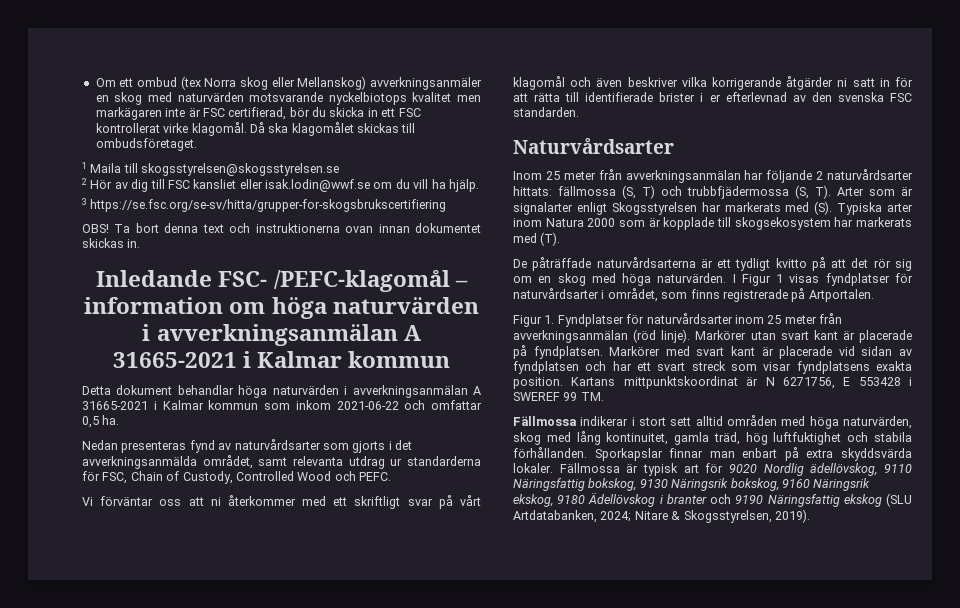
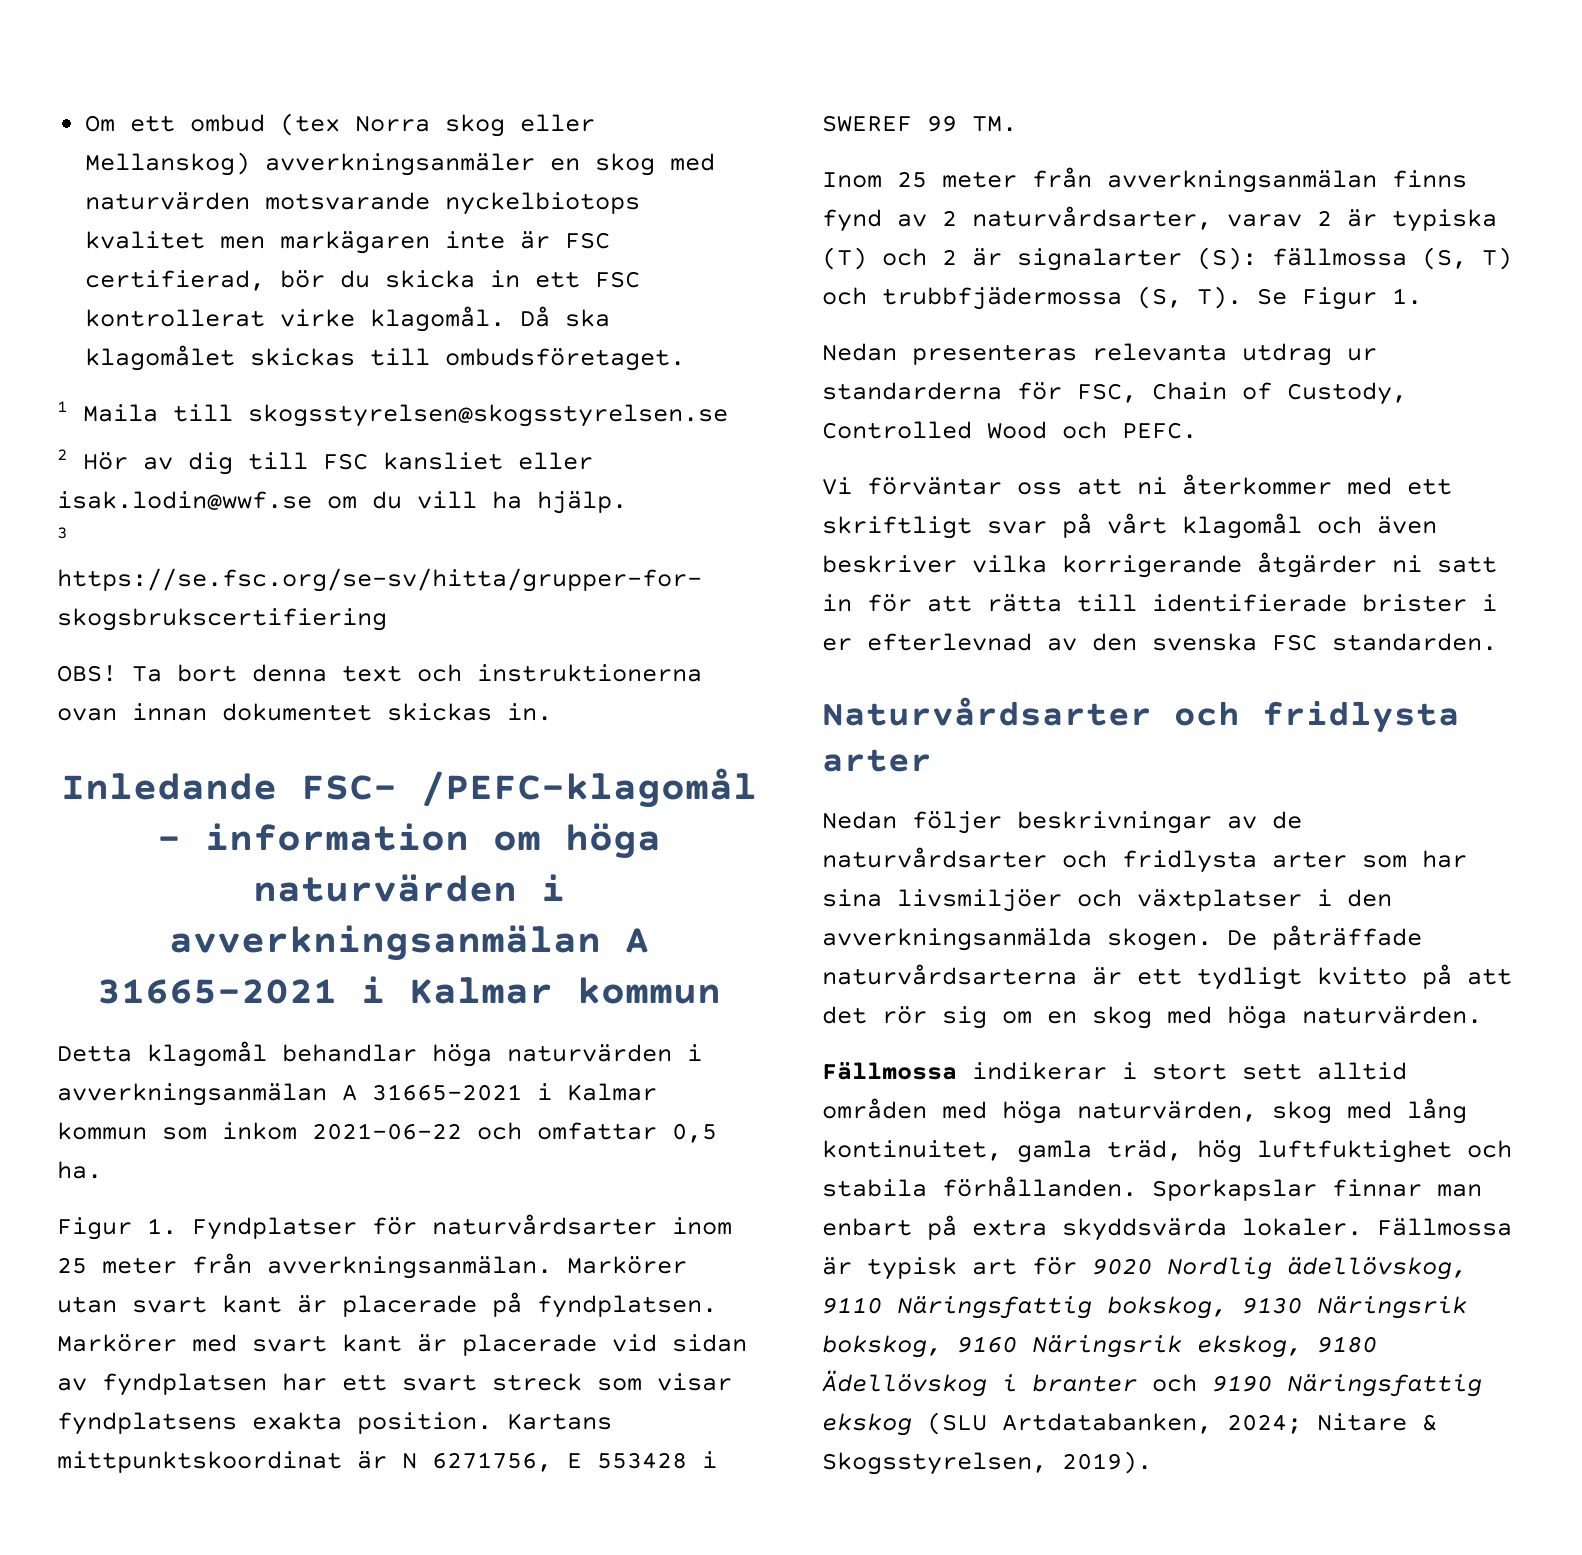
- Detta dokument behandlar höga naturvärden i avverkningsanmälan A 31665-2021 i Kalmar kommun som inkom 2021-06-22 och omfattar 0,5 ha.
+ Detta klagomål behandlar höga naturvärden i avverkningsanmälan A 31665-2021 i Kalmar kommun som inkom 2021-06-22 och omfattar 0,5 ha.
- Nedan presenteras fynd av naturvårdsarter som gjorts i det avverkningsanmälda området, samt relevanta utdrag ur standarderna för FSC, Chain of Custody, Controlled Wood och PEFC.
+ Figur 1. Fyndplatser för naturvårdsarter inom 25 meter från avverkningsanmälan. Markörer utan svart kant är placerade på fyndplatsen. Markörer med svart kant är placerade vid sidan av fyndplatsen har ett svart streck som visar fyndplatsens exakta position. Kartans mittpunktskoordinat är N 6271756, E 553428 i SWEREF 99 TM.
+ Inom 25 meter från avverkningsanmälan finns fynd av 2 naturvårdsarter, varav 2 är typiska (T) och 2 är signalarter (S): fällmossa (S, T) och trubbfjädermossa (S, T). Se Figur 1.
+ Nedan presenteras relevanta utdrag ur standarderna för FSC, Chain of Custody, Controlled Wood och PEFC.
- Naturvårdsarter
- Inom 25 meter från avverkningsanmälan har följande 2 naturvårdsarter hittats: fällmossa (S, T) och trubbfjädermossa (S, T). Arter som är signalarter enligt Skogsstyrelsen har markerats med (S). Typiska arter inom Natura 2000 som är kopplade till skogsekosystem har markerats med (T).
- De påträffade naturvårdsarterna är ett tydligt kvitto på att det rör sig om en skog med höga naturvärden. I Figur 1 visas fyndplatser för naturvårdsarter i området, som finns registrerade på Artportalen.
- Figur 1. Fyndplatser för naturvårdsarter inom 25 meter från avverkningsanmälan (röd linje). Markörer utan svart kant är placerade på fyndplatsen. Markörer med svart kant är placerade vid sidan av fyndplatsen och har ett svart streck som visar fyndplatsens exakta position. Kartans mittpunktskoordinat är N 6271756, E 553428 i SWEREF 99 TM.
+ Naturvårdsarter och fridlysta arter
+ Nedan följer beskrivningar av de naturvårdsarter och fridlysta arter som har sina livsmiljöer och växtplatser i den avverkningsanmälda skogen. De påträffade naturvårdsarterna är ett tydligt kvitto på att det rör sig om en skog med höga naturvärden.

